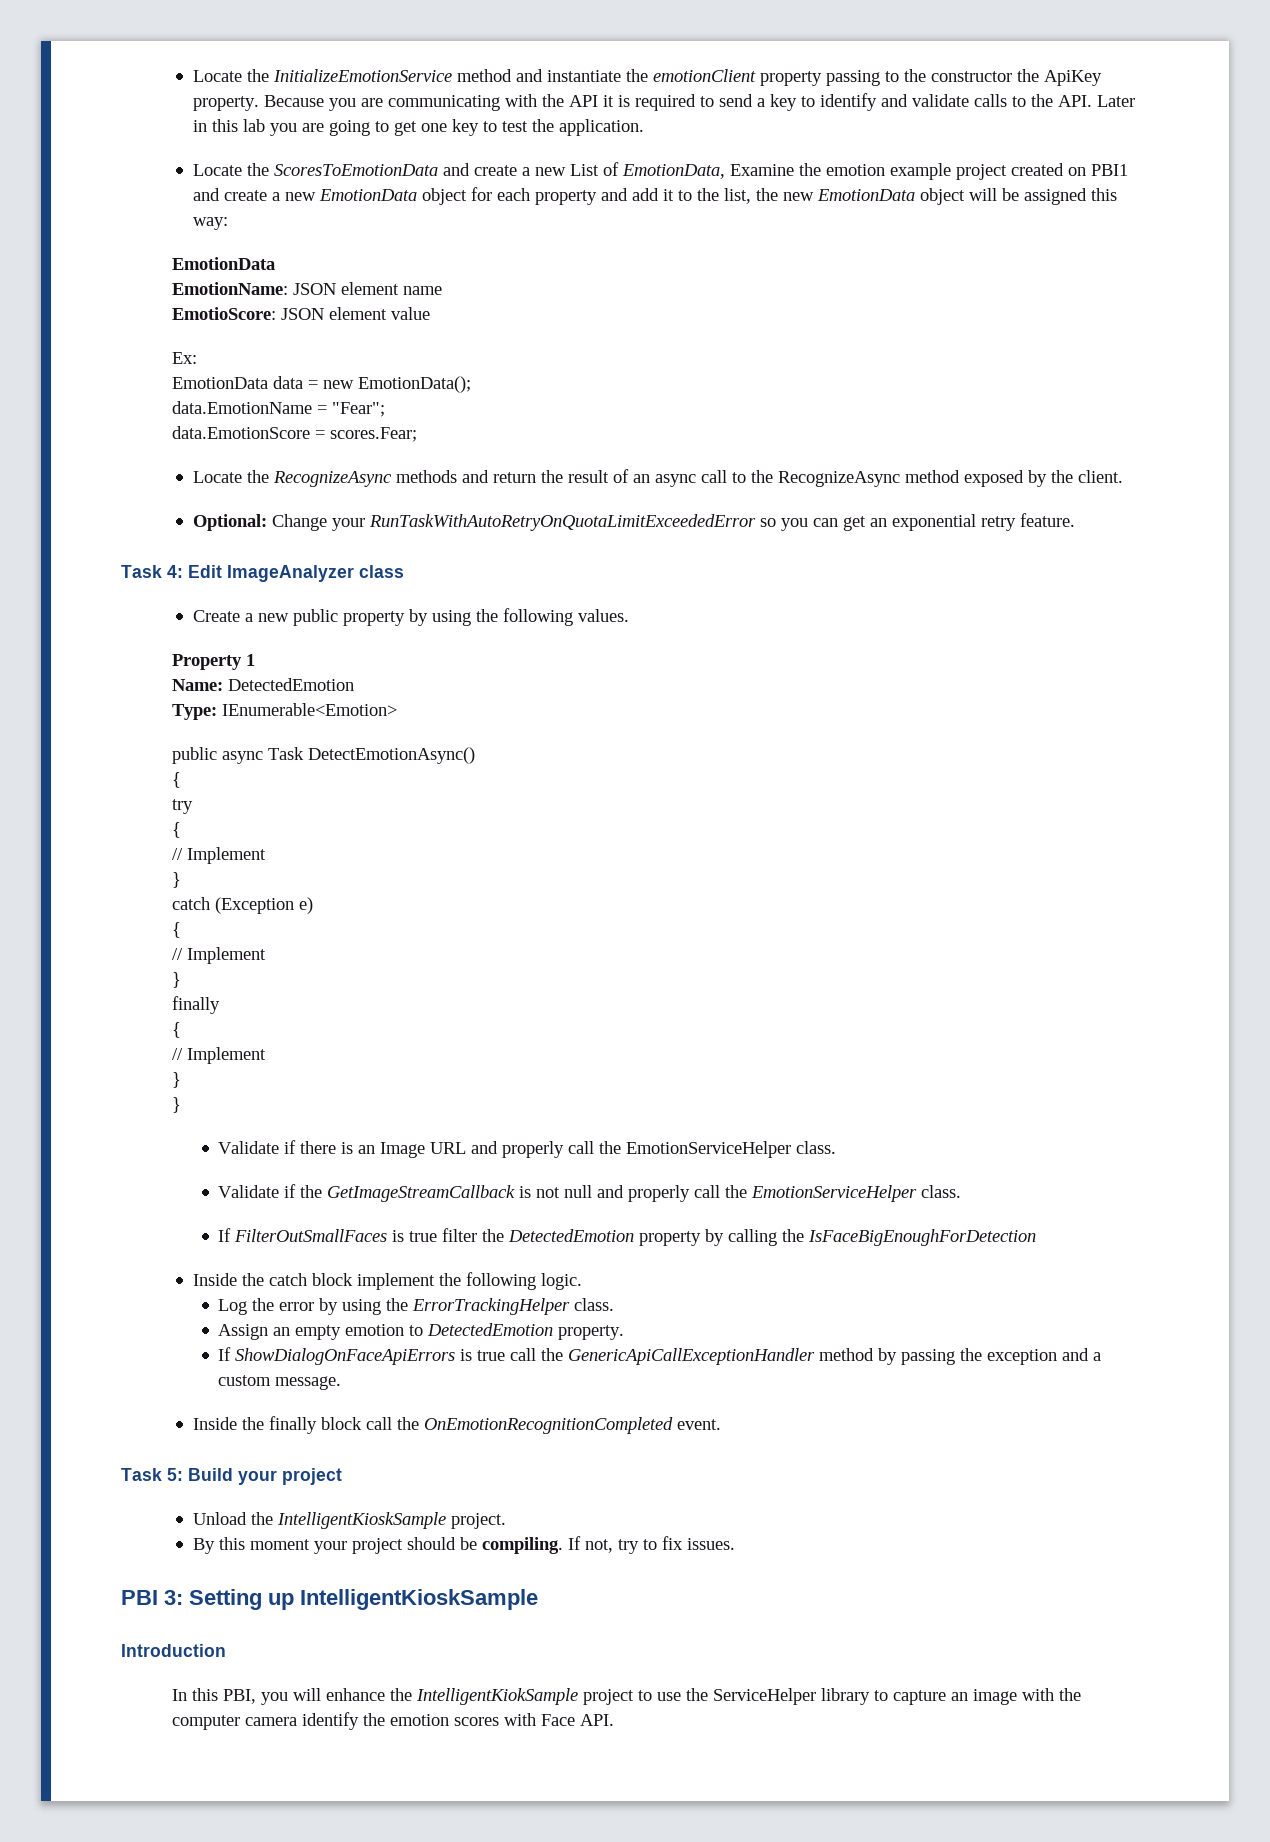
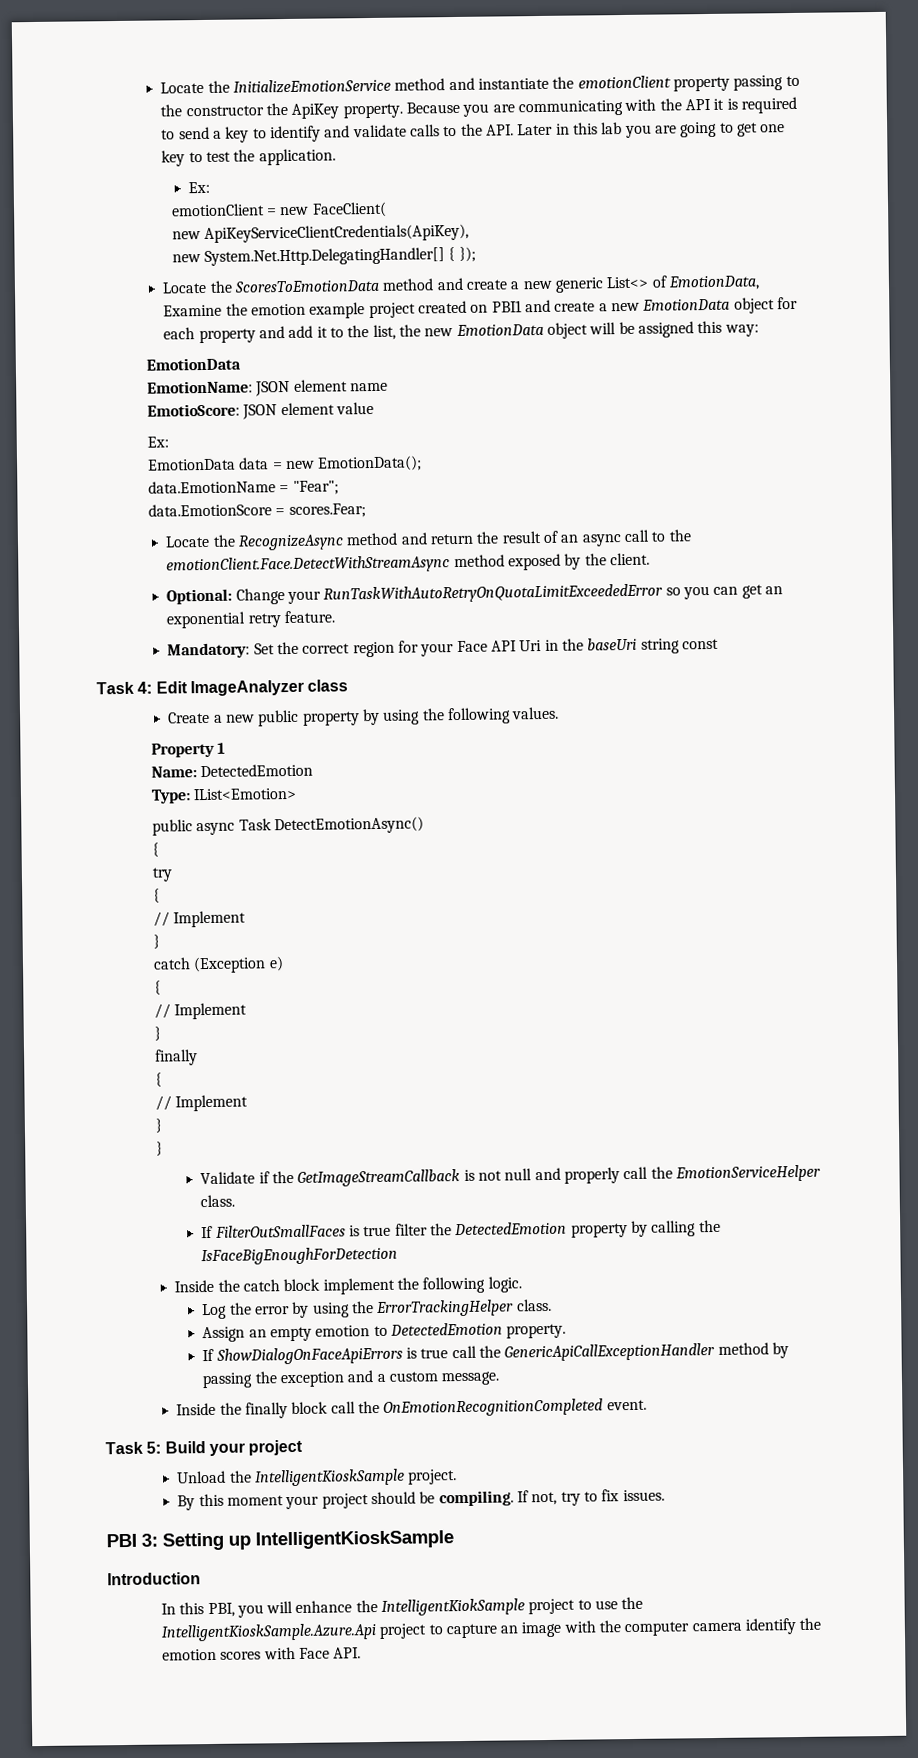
  Because you are communicating with the API it is required to send a key to identify and validate calls to the API. Later in this lab you are going to get one key to test the application.
+ Ex:
+ emotionClient = new FaceClient(
+ new ApiKeyServiceClientCredentials(ApiKey),
+ new System.Net.Http.DelegatingHandler[] { });
- Locate the ScoresToEmotionData and create a new List of EmotionData, Examine the emotion example project created on PBI1 and create a new EmotionData object for each property and add it to the list, the new EmotionData object will be assigned this way:
+ Locate the ScoresToEmotionData method and create a new generic List<> of EmotionData, Examine the emotion example project created on PBI1 and create a new EmotionData object for each property and add it to the list, the new EmotionData object will be assigned this way:
- Locate the RecognizeAsync methods and return the result of an async call to the RecognizeAsync method exposed by the client.
+ Locate the RecognizeAsync method and return the result of an async call to the emotionClient.Face.DetectWithStreamAsync method exposed by the client.
+ Mandatory: Set the correct region for your Face API Uri in the baseUri string const
- Type: IEnumerable<Emotion>
+ Type: IList<Emotion>
- Validate if there is an Image URL and properly call the EmotionServiceHelper class.
- In this PBI, you will enhance the IntelligentKiokSample project to use the ServiceHelper library to capture an image with the computer camera identify the emotion scores with Face API.
+ In this PBI, you will enhance the IntelligentKiokSample project to use the IntelligentKioskSample.Azure.Api project to capture an image with the computer camera identify the emotion scores with Face API.

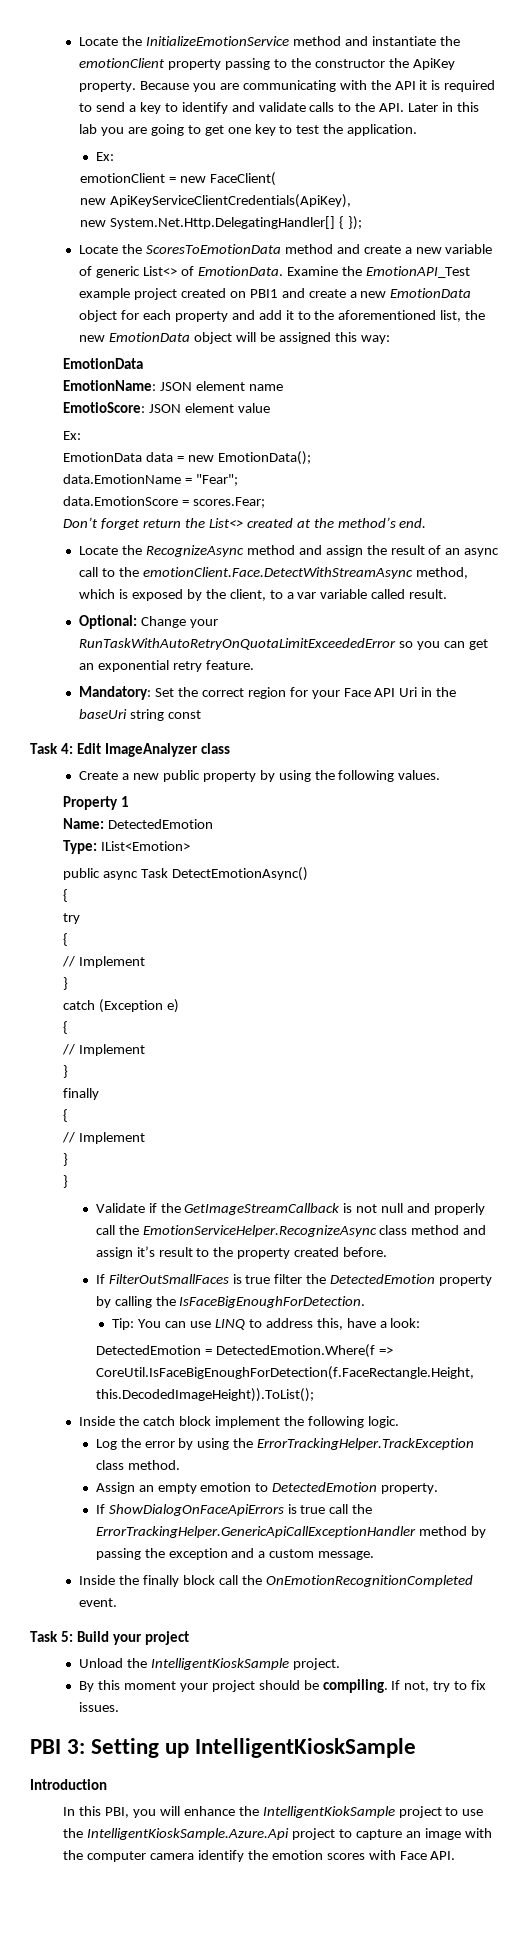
- Locate the ScoresToEmotionData method and create a new generic List<> of EmotionData, Examine the emotion example project created on PBI1 and create a new EmotionData object for each property and add it to the list, the new EmotionData object will be assigned this way:
+ Locate the ScoresToEmotionData method and create a new variable of generic List<> of EmotionData. Examine the EmotionAPI_Test example project created on PBI1 and create a new EmotionData object for each property and add it to the aforementioned list, the new EmotionData object will be assigned this way:
+ Don’t forget return the List<> created at the method’s end.
- Locate the RecognizeAsync method and return the result of an async call to the emotionClient.Face.DetectWithStreamAsync method exposed by the client.
+ Locate the RecognizeAsync method and assign the result of an async call to the emotionClient.Face.DetectWithStreamAsync method, which is exposed by the client, to a var variable called result.
- Validate if the GetImageStreamCallback is not null and properly call the EmotionServiceHelper class.
+ Validate if the GetImageStreamCallback is not null and properly call the EmotionServiceHelper.RecognizeAsync class method and assign it’s result to the property created before.
- If FilterOutSmallFaces is true filter the DetectedEmotion property by calling the IsFaceBigEnoughForDetection
+ If FilterOutSmallFaces is true filter the DetectedEmotion property by calling the IsFaceBigEnoughForDetection.
+ Tip: You can use LINQ to address this, have a look:
+ DetectedEmotion = DetectedEmotion.Where(f => CoreUtil.IsFaceBigEnoughForDetection(f.FaceRectangle.Height, this.DecodedImageHeight)).ToList();
- Log the error by using the ErrorTrackingHelper class.
+ Log the error by using the ErrorTrackingHelper.TrackException class method.
- If ShowDialogOnFaceApiErrors is true call the GenericApiCallExceptionHandler method by passing the exception and a custom message.
+ If ShowDialogOnFaceApiErrors is true call the ErrorTrackingHelper.GenericApiCallExceptionHandler method by passing the exception and a custom message.

